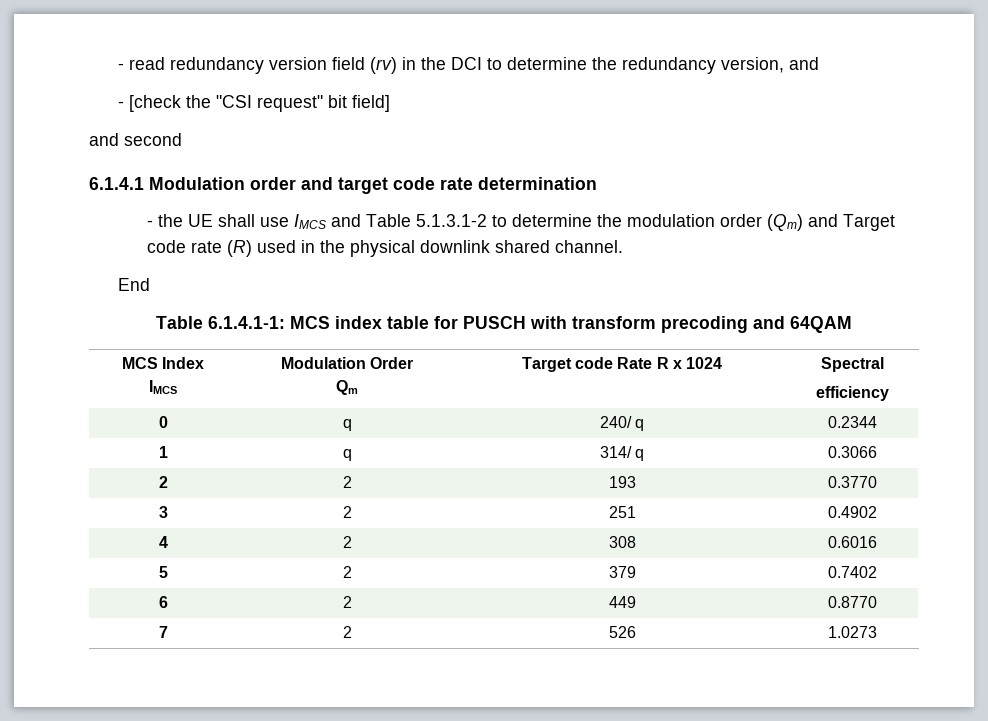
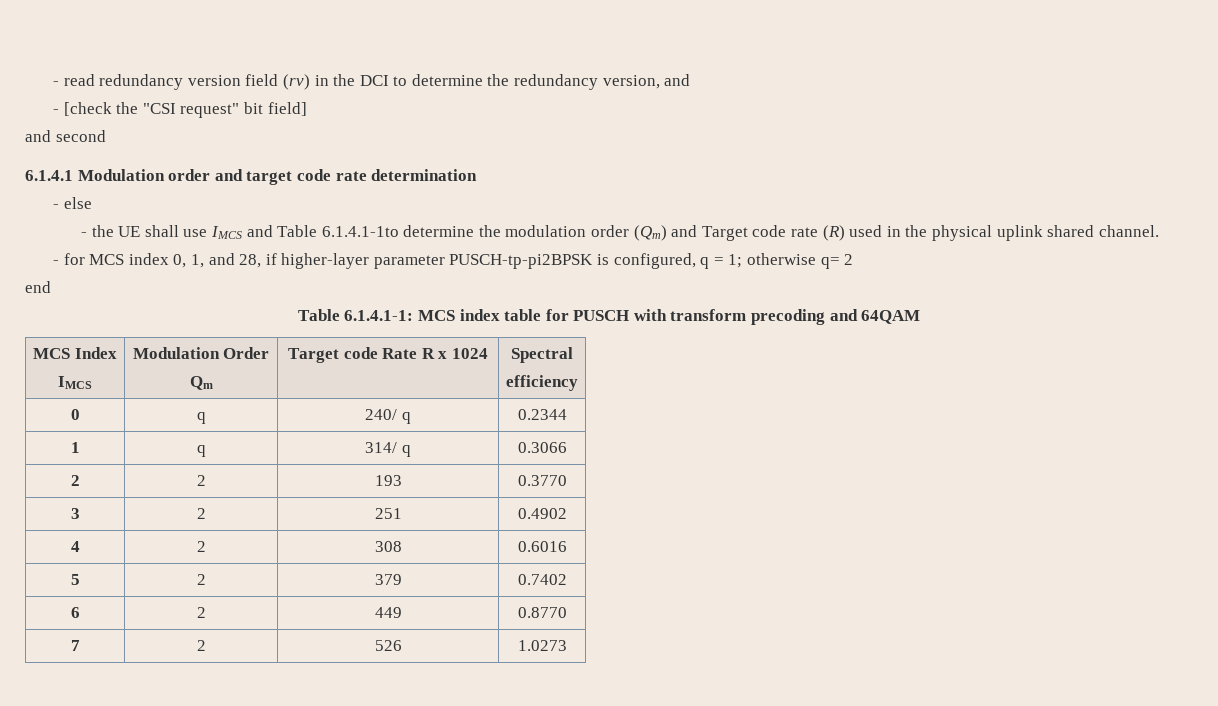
+ - else
- - the UE shall use IMCS and Table 5.1.3.1-2 to determine the modulation order (Qm) and Target code rate (R) used in the physical downlink shared channel.
+ - the UE shall use IMCS and Table 6.1.4.1-1to determine the modulation order (Qm) and Target code rate (R) used in the physical uplink shared channel.
- End
+ - for MCS index 0, 1, and 28, if higher-layer parameter PUSCH-tp-pi2BPSK is configured, q = 1; otherwise q= 2
+ end

